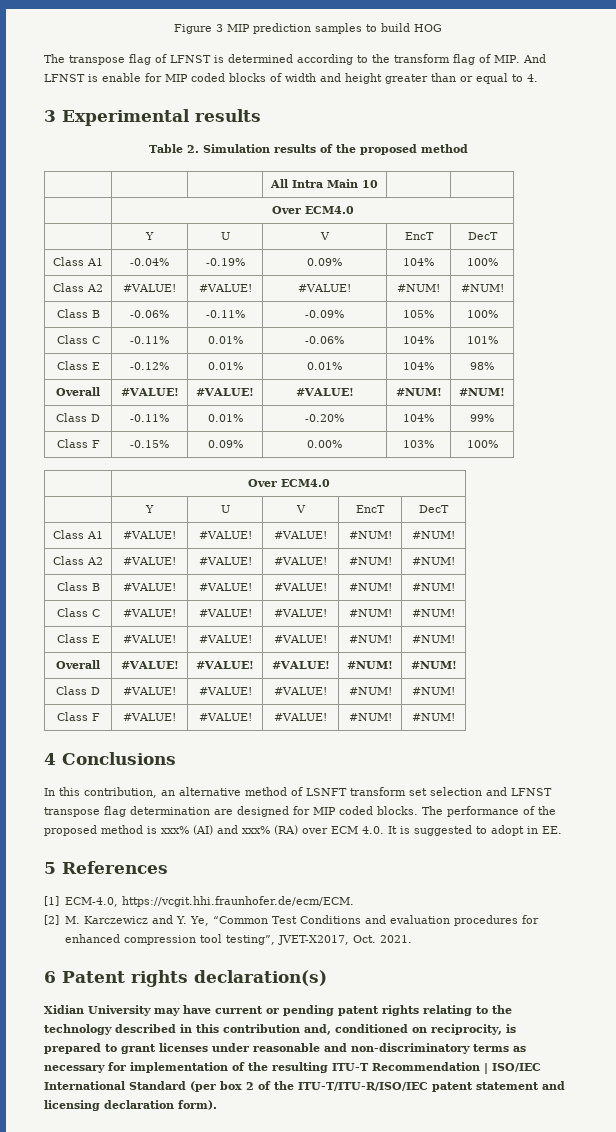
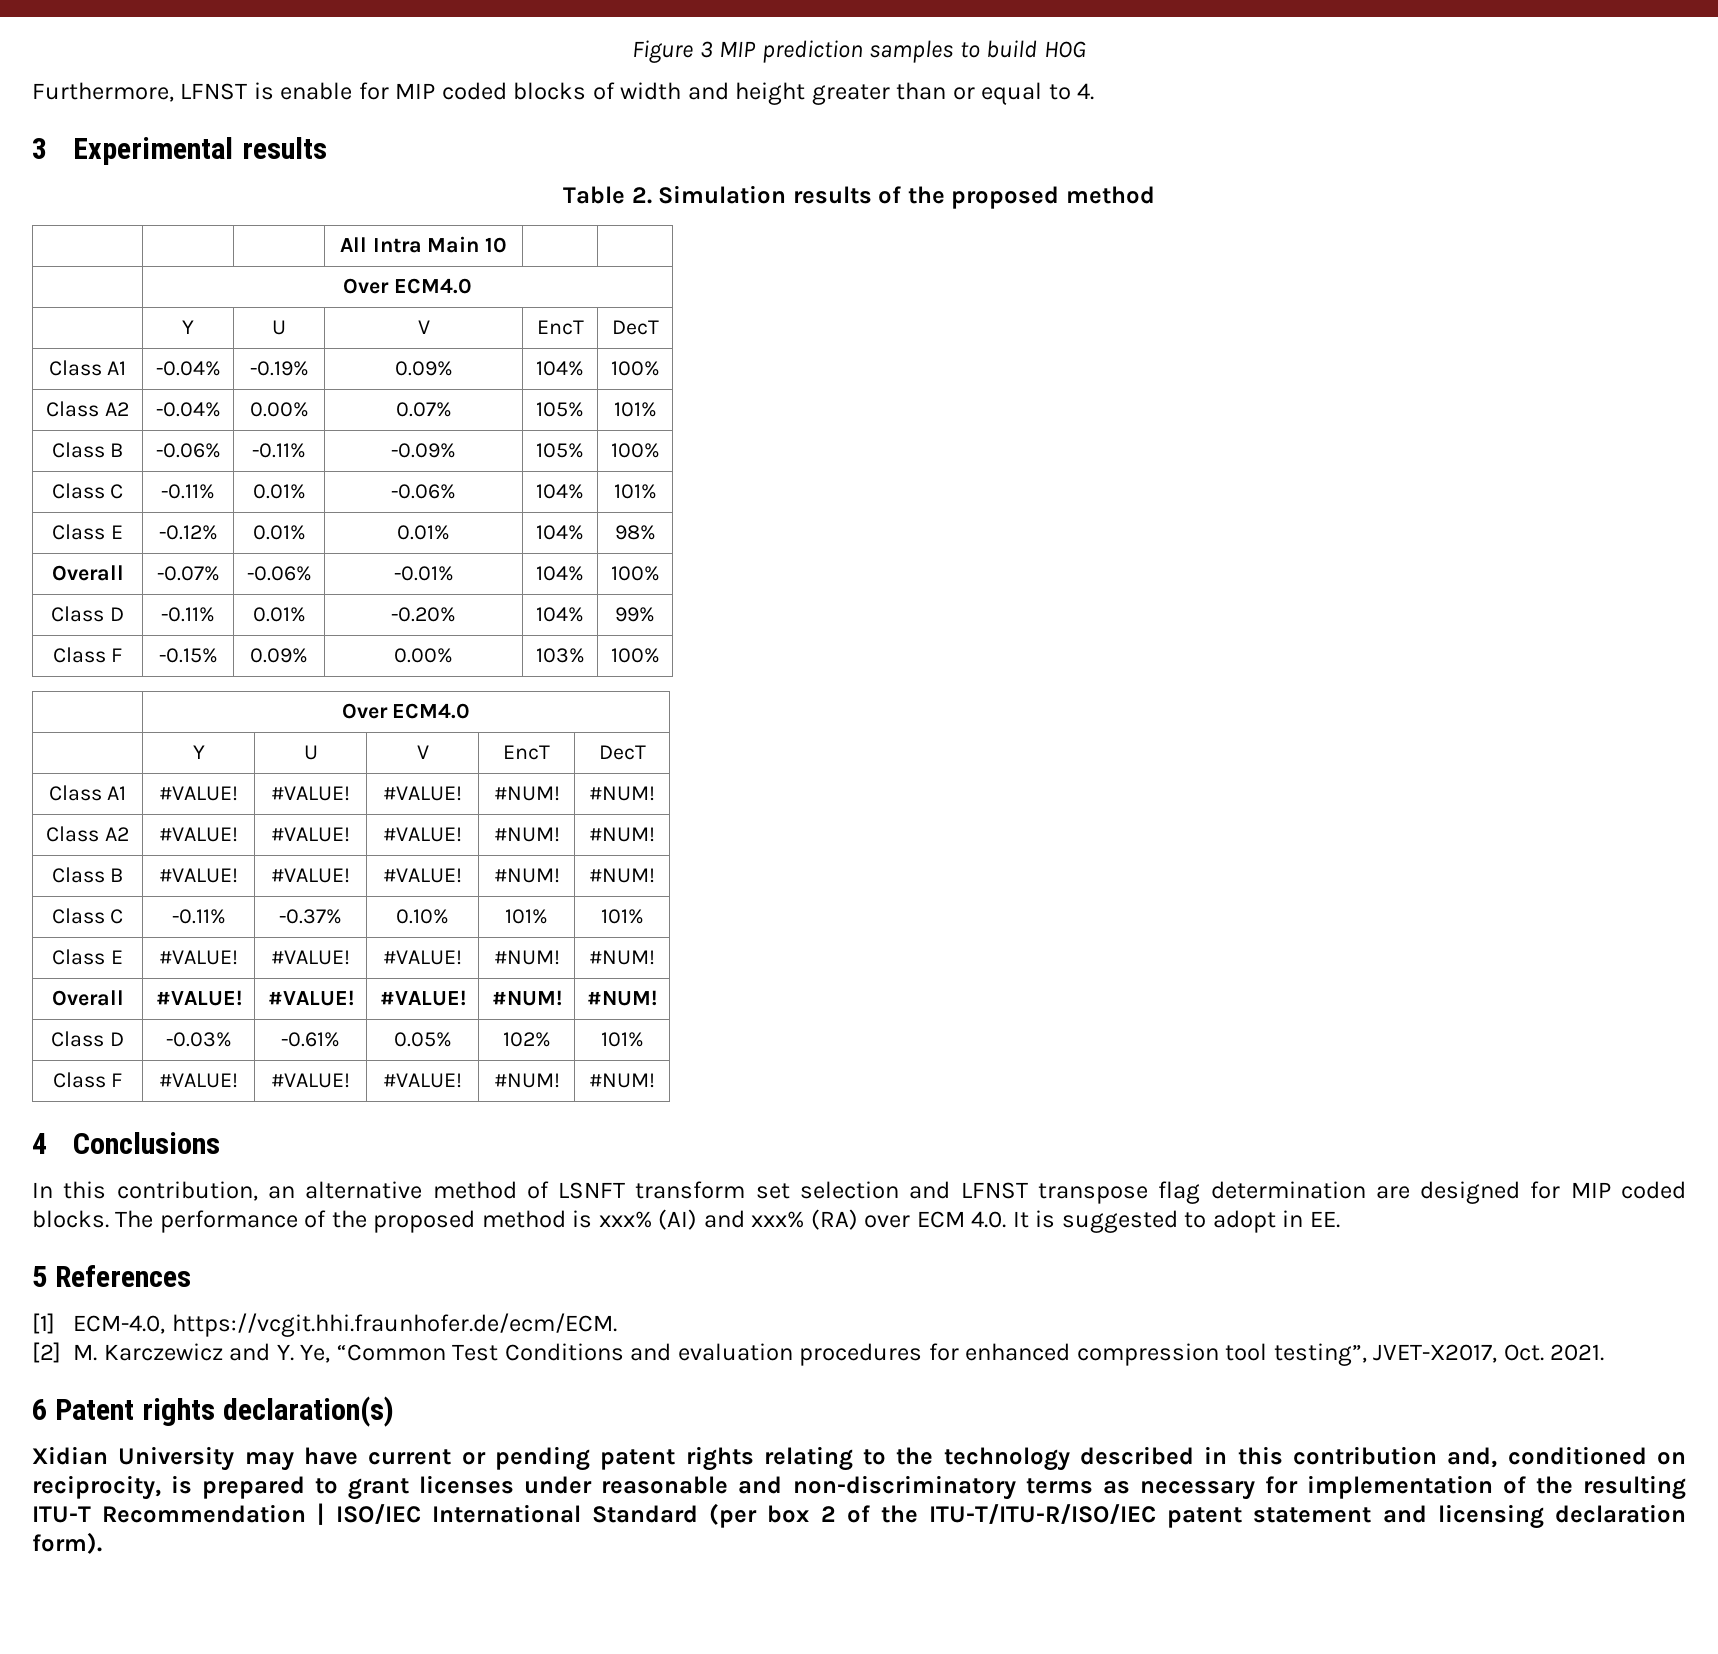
- The transpose flag of LFNST is determined according to the transform flag of MIP. And LFNST is enable for MIP coded blocks of width and height greater than or equal to 4.
+ Furthermore, LFNST is enable for MIP coded blocks of width and height greater than or equal to 4.
  Class A1 | -0.04% | -0.19% | 0.09% | 104% | 100%
- Class A2 | #VALUE! | #VALUE! | #VALUE! | #NUM! | #NUM!
+ Class A2 | -0.04% | 0.00% | 0.07% | 105% | 101%
  Class E | -0.12% | 0.01% | 0.01% | 104% | 98%
- Overall | #VALUE! | #VALUE! | #VALUE! | #NUM! | #NUM!
+ Overall | -0.07% | -0.06% | -0.01% | 104% | 100%
- Class C | #VALUE! | #VALUE! | #VALUE! | #NUM! | #NUM!
+ Class C | -0.11% | -0.37% | 0.10% | 101% | 101%
- Class D | #VALUE! | #VALUE! | #VALUE! | #NUM! | #NUM!
+ Class D | -0.03% | -0.61% | 0.05% | 102% | 101%

